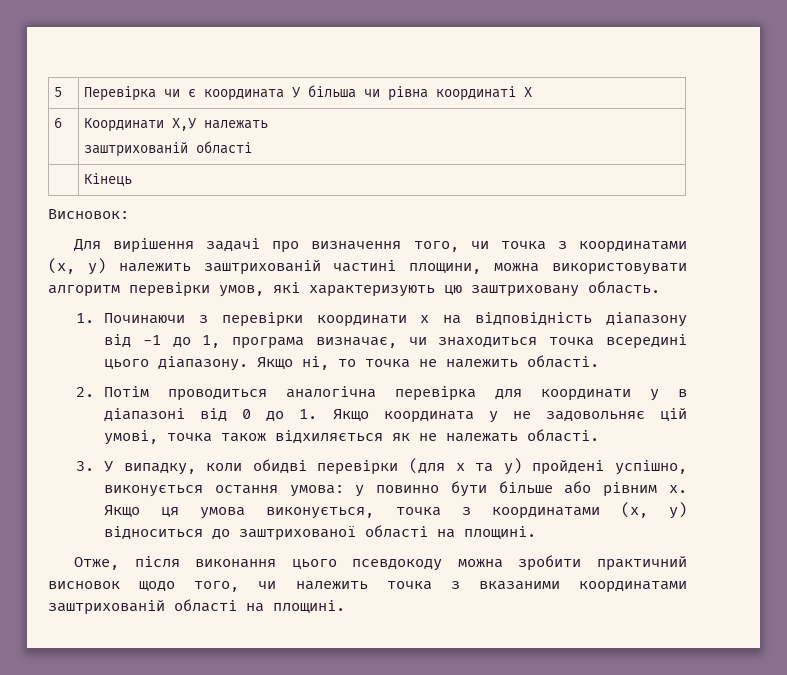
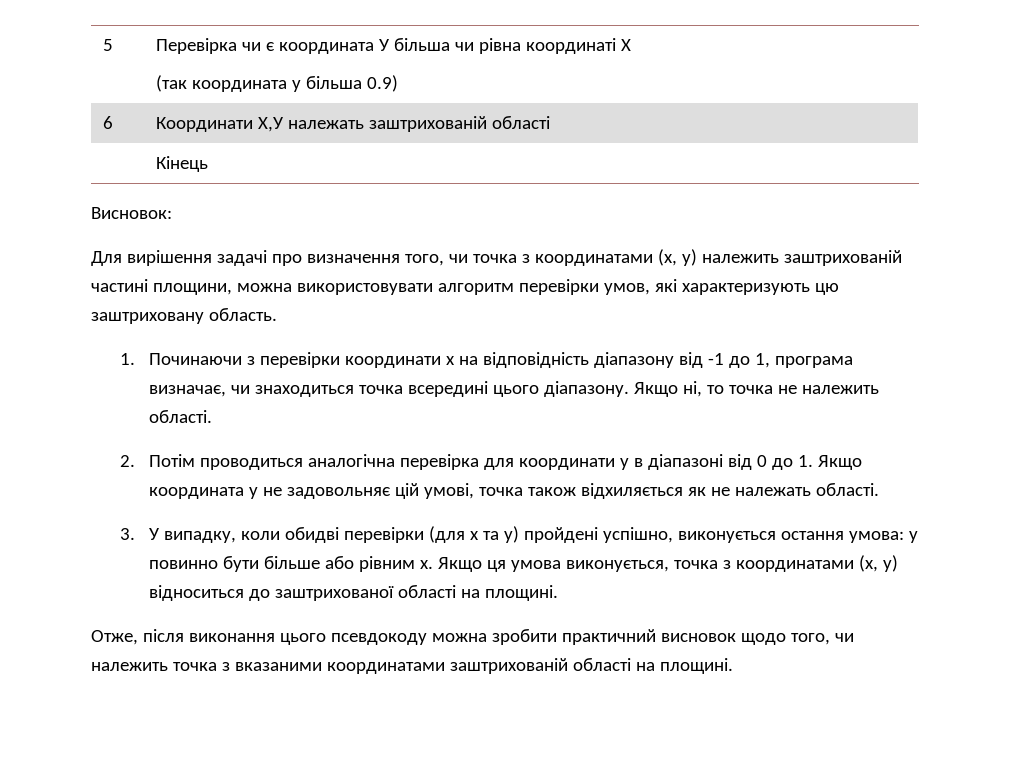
  5 | Перевірка чи є координата У більша чи рівна координаті Х
+ (так координата у більша 0.9)
- 6 | Координати Х,У належать
- заштрихованій області
+ 6 | Координати Х,У належать заштрихованій області

